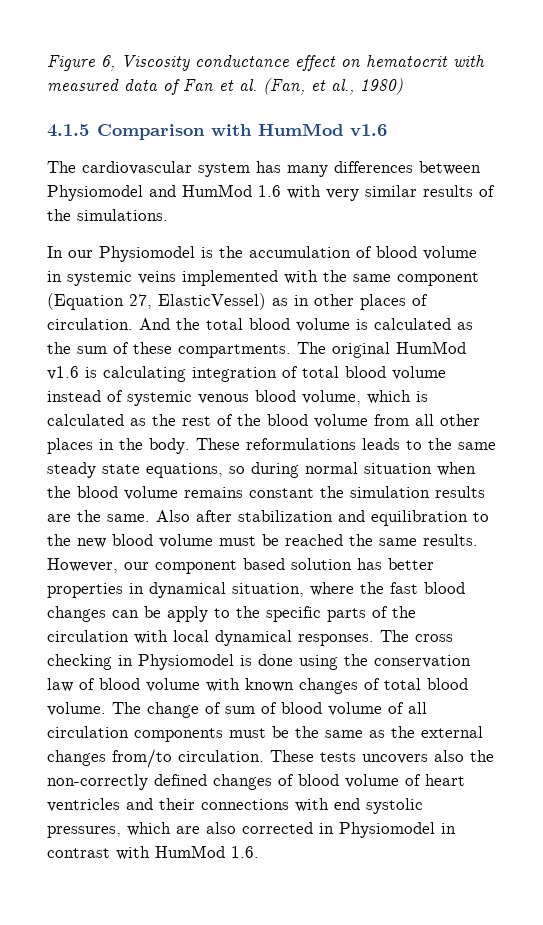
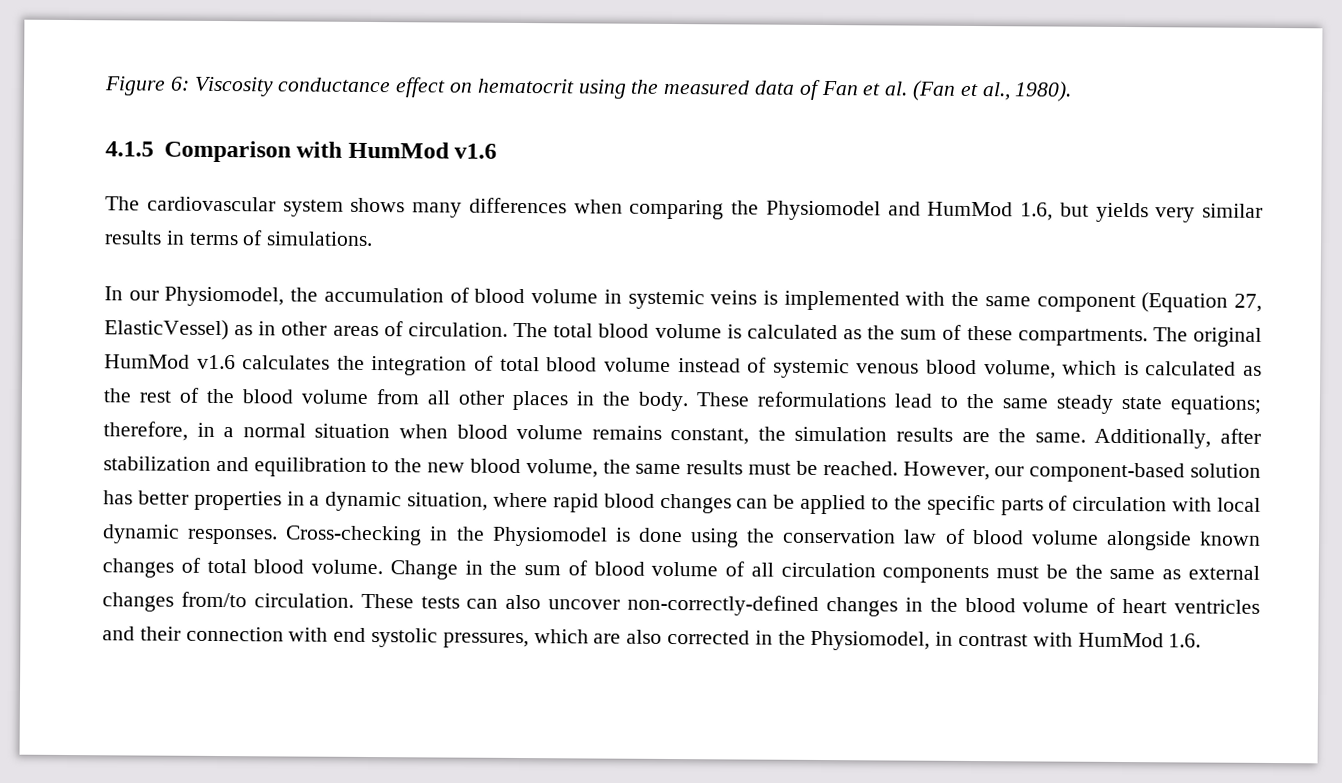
- Figure 6, Viscosity conductance effect on hematocrit with measured data of Fan et al. (Fan, et al., 1980)
+ Figure 6: Viscosity conductance effect on hematocrit using the measured data of Fan et al. (Fan et al., 1980).
- The cardiovascular system has many differences between Physiomodel and HumMod 1.6 with very similar results of the simulations.
+ The cardiovascular system shows many differences when comparing the Physiomodel and HumMod 1.6, but yields very similar results in terms of simulations.
- In our Physiomodel is the accumulation of blood volume in systemic veins implemented with the same component (Equation 27, ElasticVessel) as in other places of circulation.
+ In our Physiomodel, the accumulation of blood volume in systemic veins is implemented with the same component (Equation 27, ElasticVessel) as in other areas of circulation.
- And the total blood volume is calculated as the sum of these compartments.
+ The total blood volume is calculated as the sum of these compartments.
- The original HumMod v1.6 is calculating integration of total blood volume instead of systemic venous blood volume, which is calculated as the rest of the blood volume from all other places in the body.
+ The original HumMod v1.6 calculates the integration of total blood volume instead of systemic venous blood volume, which is calculated as the rest of the blood volume from all other places in the body.
- These reformulations leads to the same steady state equations, so during normal situation when the blood volume remains constant the simulation results are the same.
+ These reformulations lead to the same steady state equations; therefore, in a normal situation when blood volume remains constant, the simulation results are the same.
- Also after stabilization and equilibration to the new blood volume must be reached the same results. However, our component based solution has better properties in dynamical situation, where the fast blood changes can be apply to the specific parts of the circulation with local dynamical responses. The cross checking in Physiomodel is done using the conservation law of blood volume with known changes of total blood volume.
+ Additionally, after stabilization and equilibration to the new blood volume, the same results must be reached. However, our component-based solution has better properties in a dynamic situation, where rapid blood changes can be applied to the specific parts of circulation with local dynamic responses. Cross-checking in the Physiomodel is done using the conservation law of blood volume alongside known changes of total blood volume.
- The change of sum of blood volume of all circulation components must be the same as the external changes from/to circulation.
+ Change in the sum of blood volume of all circulation components must be the same as external changes from/to circulation.
- These tests uncovers also the non-correctly defined changes of blood volume of heart ventricles and their connections with end systolic pressures, which are also corrected in Physiomodel in contrast with HumMod 1.6.
+ These tests can also uncover non-correctly-defined changes in the blood volume of heart ventricles and their connection with end systolic pressures, which are also corrected in the Physiomodel, in contrast with HumMod 1.6.

